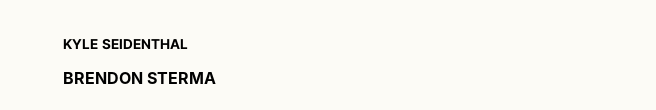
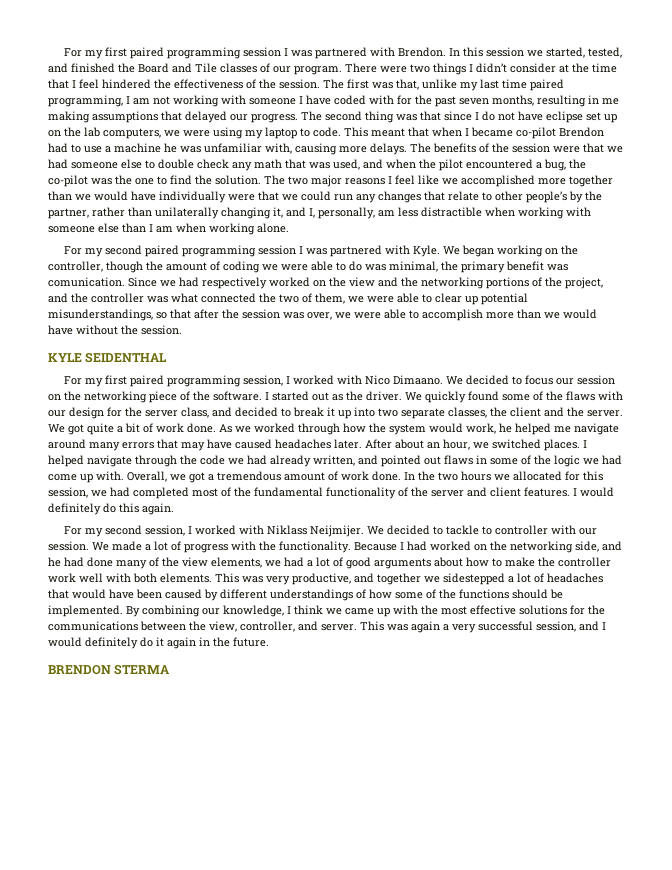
+ For my first paired programming session I was partnered with Brendon. In this session we started, tested, and finished the Board and Tile classes of our program. There were two things I didn’t consider at the time that I feel hindered the effectiveness of the session. The first was that, unlike my last time paired programming, I am not working with someone I have coded with for the past seven months, resulting in me making assumptions that delayed our progress. The second thing was that since I do not have eclipse set up on the lab computers, we were using my laptop to code. This meant that when I became co-pilot Brendon had to use a machine he was unfamiliar with, causing more delays. The benefits of the session were that we had someone else to double check any math that was used, and when the pilot encountered a bug, the co-pilot was the one to find the solution. The two major reasons I feel like we accomplished more together than we would have individually were that we could run any changes that relate to other people’s by the partner, rather than unilaterally changing it, and I, personally, am less distractible when working with someone else than I am when working alone.
+ For my second paired programming session I was partnered with Kyle. We began working on the controller, though the amount of coding we were able to do was minimal, the primary benefit was comunication. Since we had respectively worked on the view and the networking portions of the project, and the controller was what connected the two of them, we were able to clear up potential misunderstandings, so that after the session was over, we were able to accomplish more than we would have without the session.
  KYLE SEIDENTHAL
+ For my first paired programming session, I worked with Nico Dimaano. We decided to focus our session on the networking piece of the software. I started out as the driver. We quickly found some of the flaws with our design for the server class, and decided to break it up into two separate classes, the client and the server. We got quite a bit of work done. As we worked through how the system would work, he helped me navigate around many errors that may have caused headaches later. After about an hour, we switched places. I helped navigate through the code we had already written, and pointed out flaws in some of the logic we had come up with. Overall, we got a tremendous amount of work done. In the two hours we allocated for this session, we had completed most of the fundamental functionality of the server and client features. I would definitely do this again.
+ For my second session, I worked with Niklass Neijmijer. We decided to tackle to controller with our session. We made a lot of progress with the functionality. Because I had worked on the networking side, and he had done many of the view elements, we had a lot of good arguments about how to make the controller work well with both elements. This was very productive, and together we sidestepped a lot of headaches that would have been caused by different understandings of how some of the functions should be implemented. By combining our knowledge, I think we came up with the most effective solutions for the communications between the view, controller, and server. This was again a very successful session, and I would definitely do it again in the future.

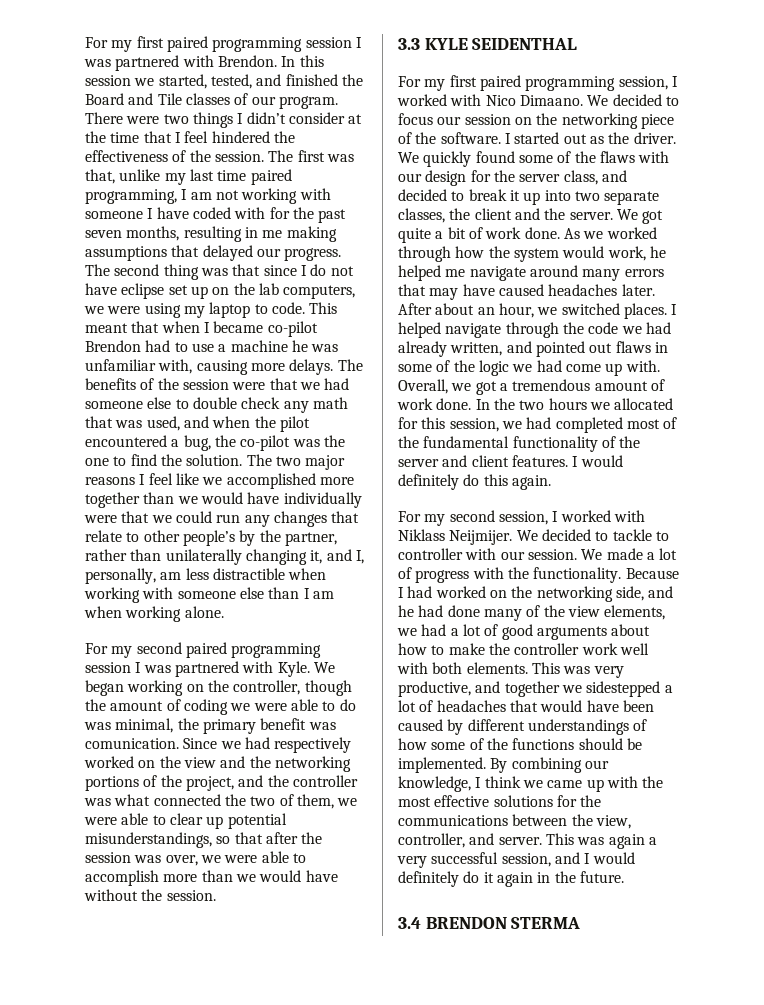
- KYLE SEIDENTHAL
+ 3.3 KYLE SEIDENTHAL
- BRENDON STERMA
+ 3.4 BRENDON STERMA

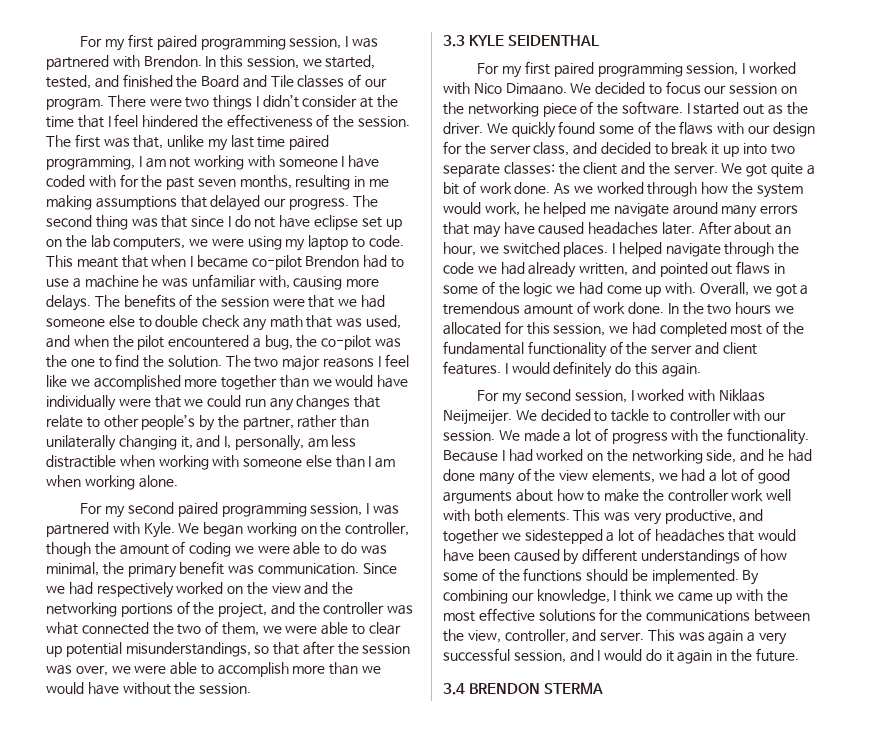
- For my first paired programming session I was partnered with Brendon.
+ For my first paired programming session, I was partnered with Brendon.
- In this session we started, tested, and finished the Board and Tile classes of our program.
+ In this session, we started, tested, and finished the Board and Tile classes of our program.
- For my second paired programming session I was partnered with Kyle.
+ For my second paired programming session, I was partnered with Kyle.
- We began working on the controller, though the amount of coding we were able to do was minimal, the primary benefit was comunication.
+ We began working on the controller, though the amount of coding we were able to do was minimal, the primary benefit was communication.
- We quickly found some of the flaws with our design for the server class, and decided to break it up into two separate classes, the client and the server.
+ We quickly found some of the flaws with our design for the server class, and decided to break it up into two separate classes: the client and the server.
- For my second session, I worked with Niklass Neijmijer.
+ For my second session, I worked with Niklaas Neijmeijer.
- This was again a very successful session, and I would definitely do it again in the future.
+ This was again a very successful session, and I would do it again in the future.

